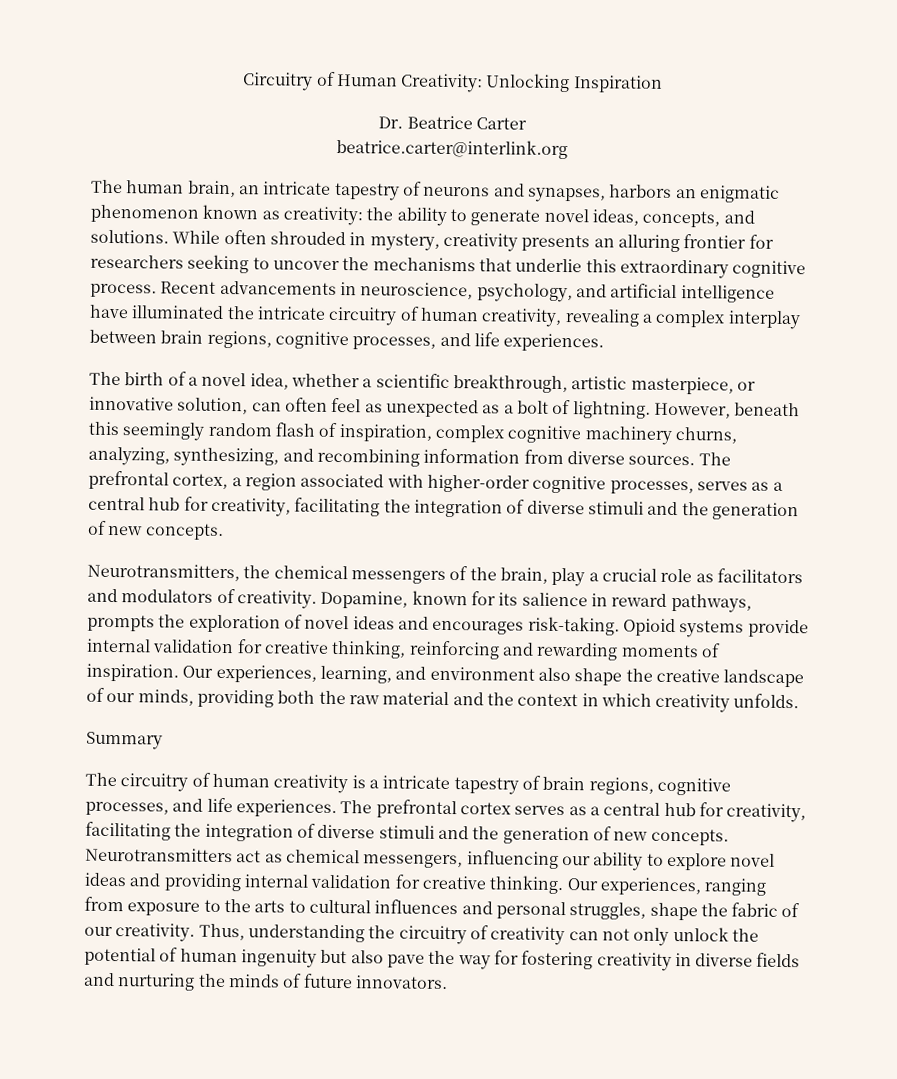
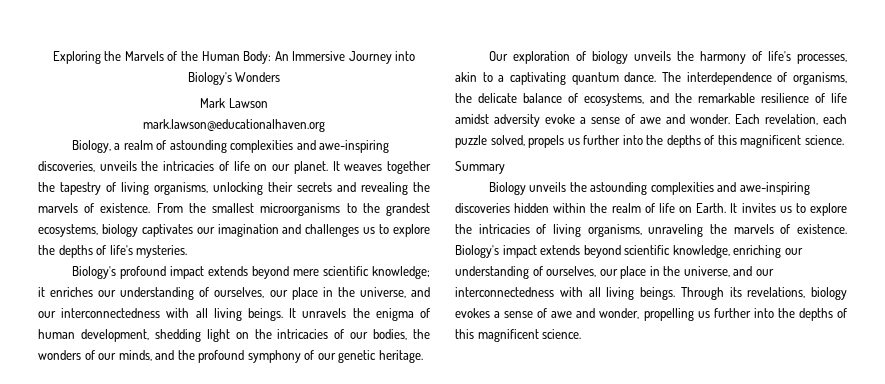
- Circuitry of Human Creativity: Unlocking Inspiration
- Dr. Beatrice Carter
- beatrice.carter@interlink.org
- The human brain, an intricate tapestry of neurons and synapses, harbors an enigmatic phenomenon known as creativity: the ability to generate novel ideas, concepts, and solutions. While often shrouded in mystery, creativity presents an alluring frontier for researchers seeking to uncover the mechanisms that underlie this extraordinary cognitive process. Recent advancements in neuroscience, psychology, and artificial intelligence have illuminated the intricate circuitry of human creativity, revealing a complex interplay between brain regions, cognitive processes, and life experiences.
- The birth of a novel idea, whether a scientific breakthrough, artistic masterpiece, or innovative solution, can often feel as unexpected as a bolt of lightning. However, beneath this seemingly random flash of inspiration, complex cognitive machinery churns, analyzing, synthesizing, and recombining information from diverse sources. The prefrontal cortex, a region associated with higher-order cognitive processes, serves as a central hub for creativity, facilitating the integration of diverse stimuli and the generation of new concepts.
- Neurotransmitters, the chemical messengers of the brain, play a crucial role as facilitators and modulators of creativity. Dopamine, known for its salience in reward pathways, prompts the exploration of novel ideas and encourages risk-taking. Opioid systems provide internal validation for creative thinking, reinforcing and rewarding moments of inspiration. Our experiences, learning, and environment also shape the creative landscape of our minds, providing both the raw material and the context in which creativity unfolds.
+ Exploring the Marvels of the Human Body: An Immersive Journey into Biology's Wonders
+ Mark Lawson
+ mark.lawson@educationalhaven.org
+ Biology, a realm of astounding complexities and awe-inspiring discoveries, unveils the intricacies of life on our planet. It weaves together the tapestry of living organisms, unlocking their secrets and revealing the marvels of existence. From the smallest microorganisms to the grandest ecosystems, biology captivates our imagination and challenges us to explore the depths of life's mysteries.
+ Biology's profound impact extends beyond mere scientific knowledge; it enriches our understanding of ourselves, our place in the universe, and our interconnectedness with all living beings. It unravels the enigma of human development, shedding light on the intricacies of our bodies, the wonders of our minds, and the profound symphony of our genetic heritage.
+ Our exploration of biology unveils the harmony of life's processes, akin to a captivating quantum dance. The interdependence of organisms, the delicate balance of ecosystems, and the remarkable resilience of life amidst adversity evoke a sense of awe and wonder. Each revelation, each puzzle solved, propels us further into the depths of this magnificent science.
  Summary
- The circuitry of human creativity is a intricate tapestry of brain regions, cognitive processes, and life experiences. The prefrontal cortex serves as a central hub for creativity, facilitating the integration of diverse stimuli and the generation of new concepts. Neurotransmitters act as chemical messengers, influencing our ability to explore novel ideas and providing internal validation for creative thinking. Our experiences, ranging from exposure to the arts to cultural influences and personal struggles, shape the fabric of our creativity. Thus, understanding the circuitry of creativity can not only unlock the potential of human ingenuity but also pave the way for fostering creativity in diverse fields and nurturing the minds of future innovators.
+ Biology unveils the astounding complexities and awe-inspiring discoveries hidden within the realm of life on Earth. It invites us to explore the intricacies of living organisms, unraveling the marvels of existence. Biology's impact extends beyond scientific knowledge, enriching our understanding of ourselves, our place in the universe, and our interconnectedness with all living beings. Through its revelations, biology evokes a sense of awe and wonder, propelling us further into the depths of this magnificent science.

